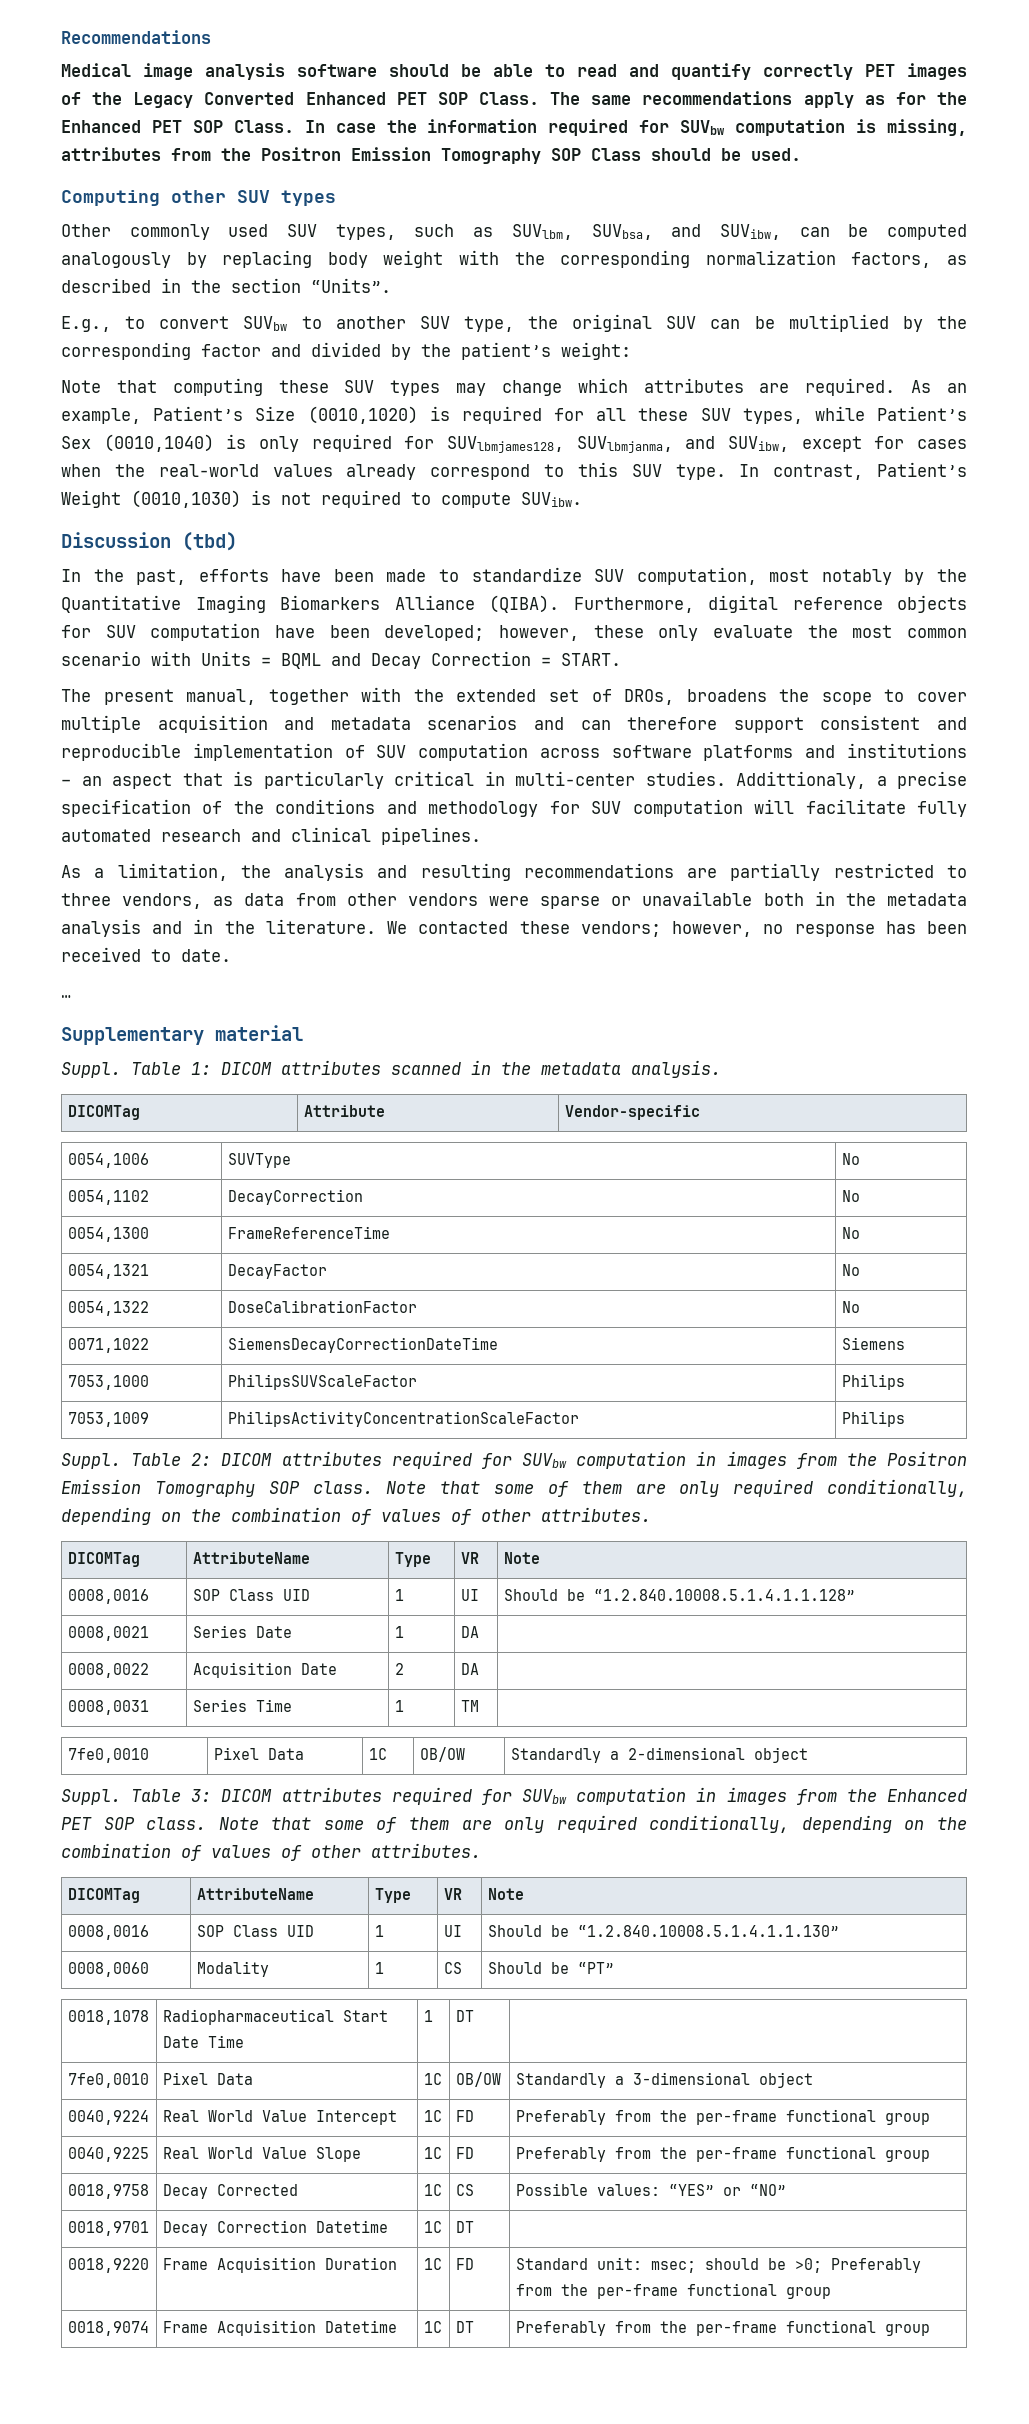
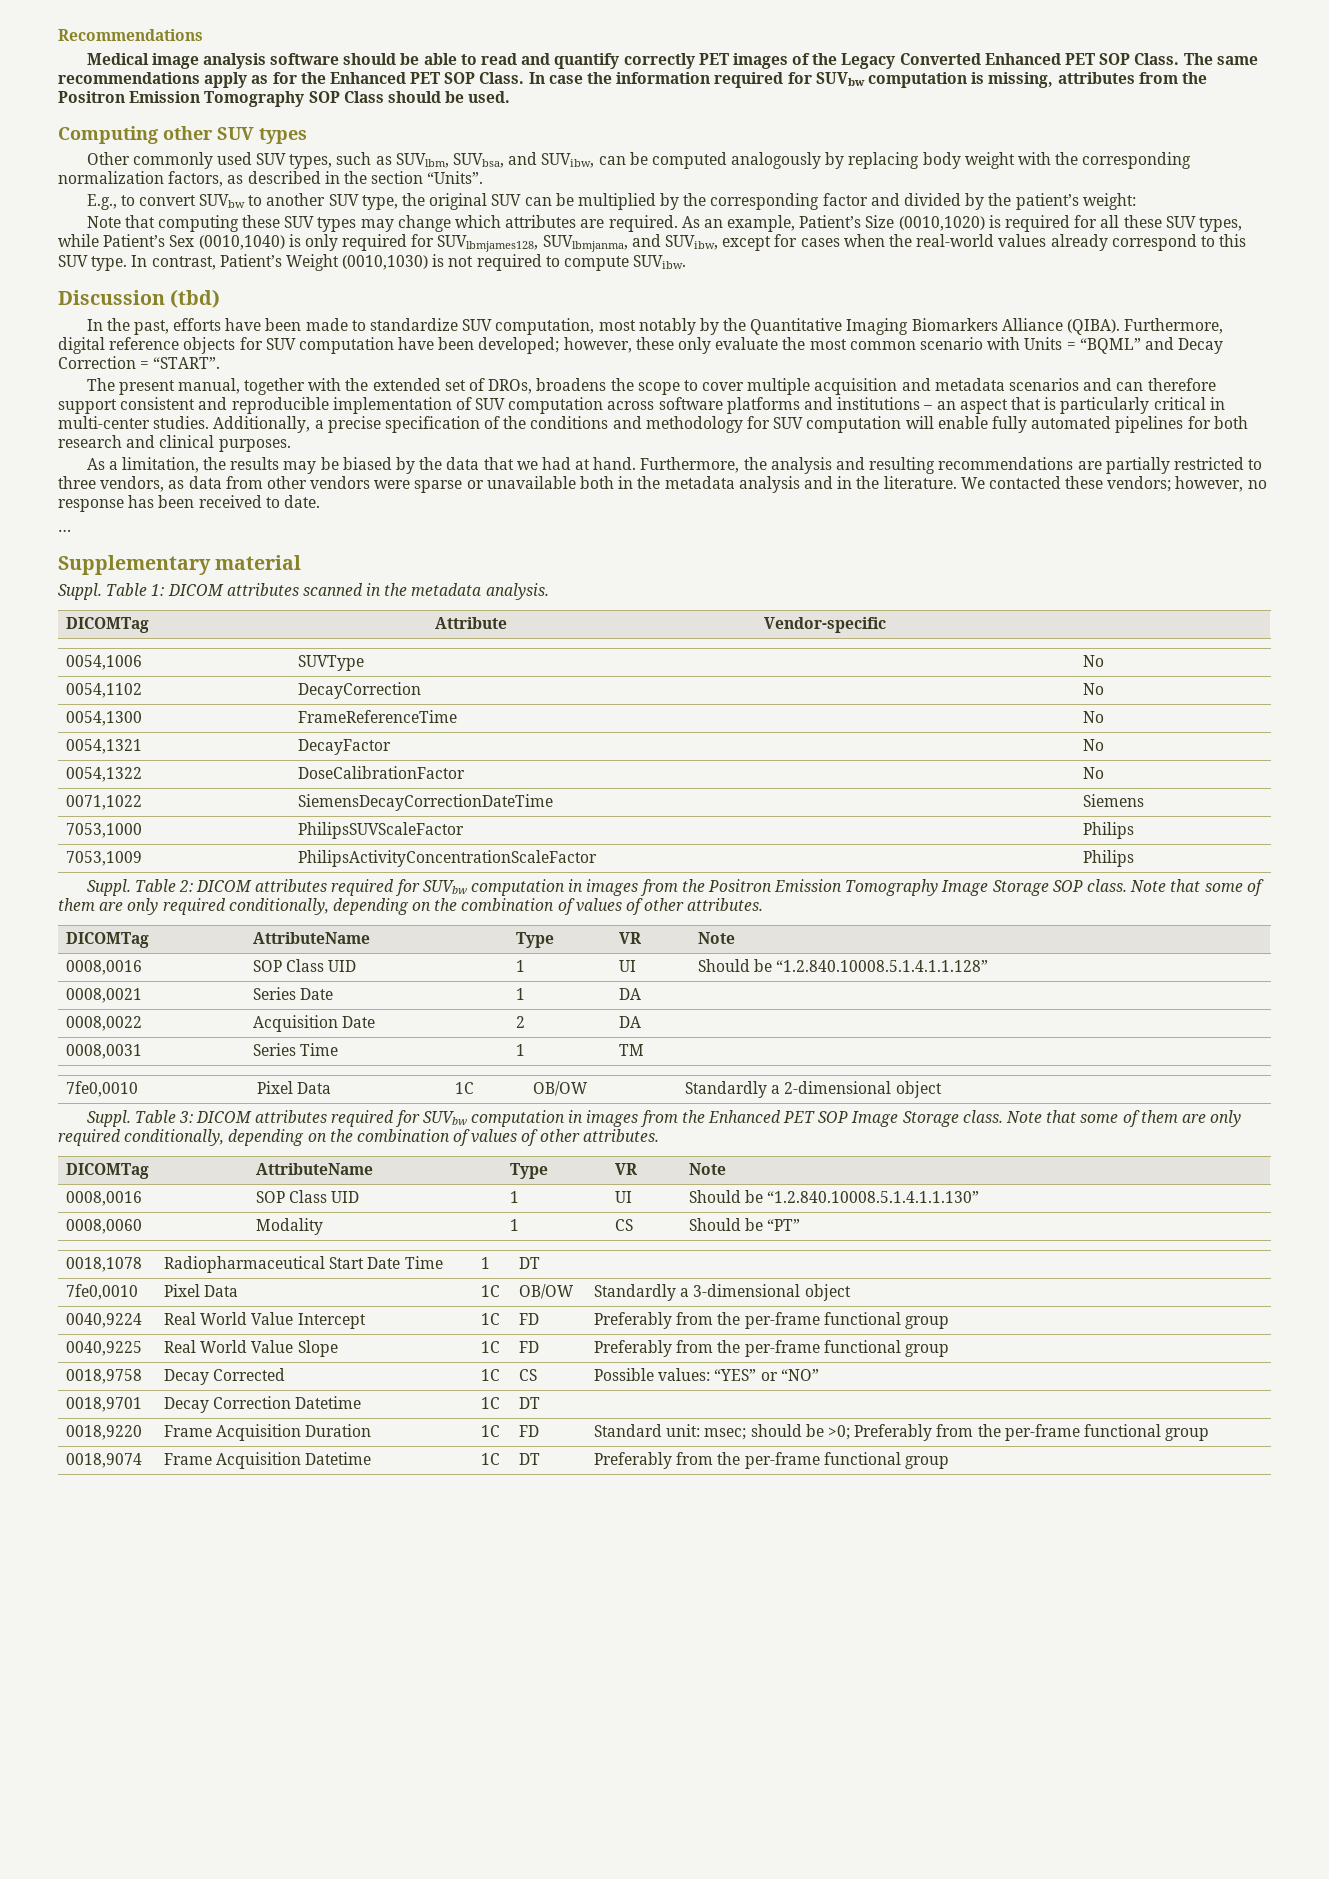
- Furthermore, digital reference objects for SUV computation have been developed; however, these only evaluate the most common scenario with Units = BQML and Decay Correction = START.
+ Furthermore, digital reference objects for SUV computation have been developed; however, these only evaluate the most common scenario with Units = “BQML” and Decay Correction = “START”.
- Addittionaly, a precise specification of the conditions and methodology for SUV computation will facilitate fully automated research and clinical pipelines.
+ Additionally, a precise specification of the conditions and methodology for SUV computation will enable fully automated pipelines for both research and clinical purposes.
- As a limitation, the analysis and resulting recommendations are partially restricted to three vendors, as data from other vendors were sparse or unavailable both in the metadata analysis and in the literature.
+ As a limitation, the results may be biased by the data that we had at hand. Furthermore, the analysis and resulting recommendations are partially restricted to three vendors, as data from other vendors were sparse or unavailable both in the metadata analysis and in the literature.
- Table 2: DICOM attributes required for SUVbw computation in images from the Positron Emission Tomography SOP class.
+ Table 2: DICOM attributes required for SUVbw computation in images from the Positron Emission Tomography Image Storage SOP class.
- Table 3: DICOM attributes required for SUVbw computation in images from the Enhanced PET SOP class.
+ Table 3: DICOM attributes required for SUVbw computation in images from the Enhanced PET SOP Image Storage class.

